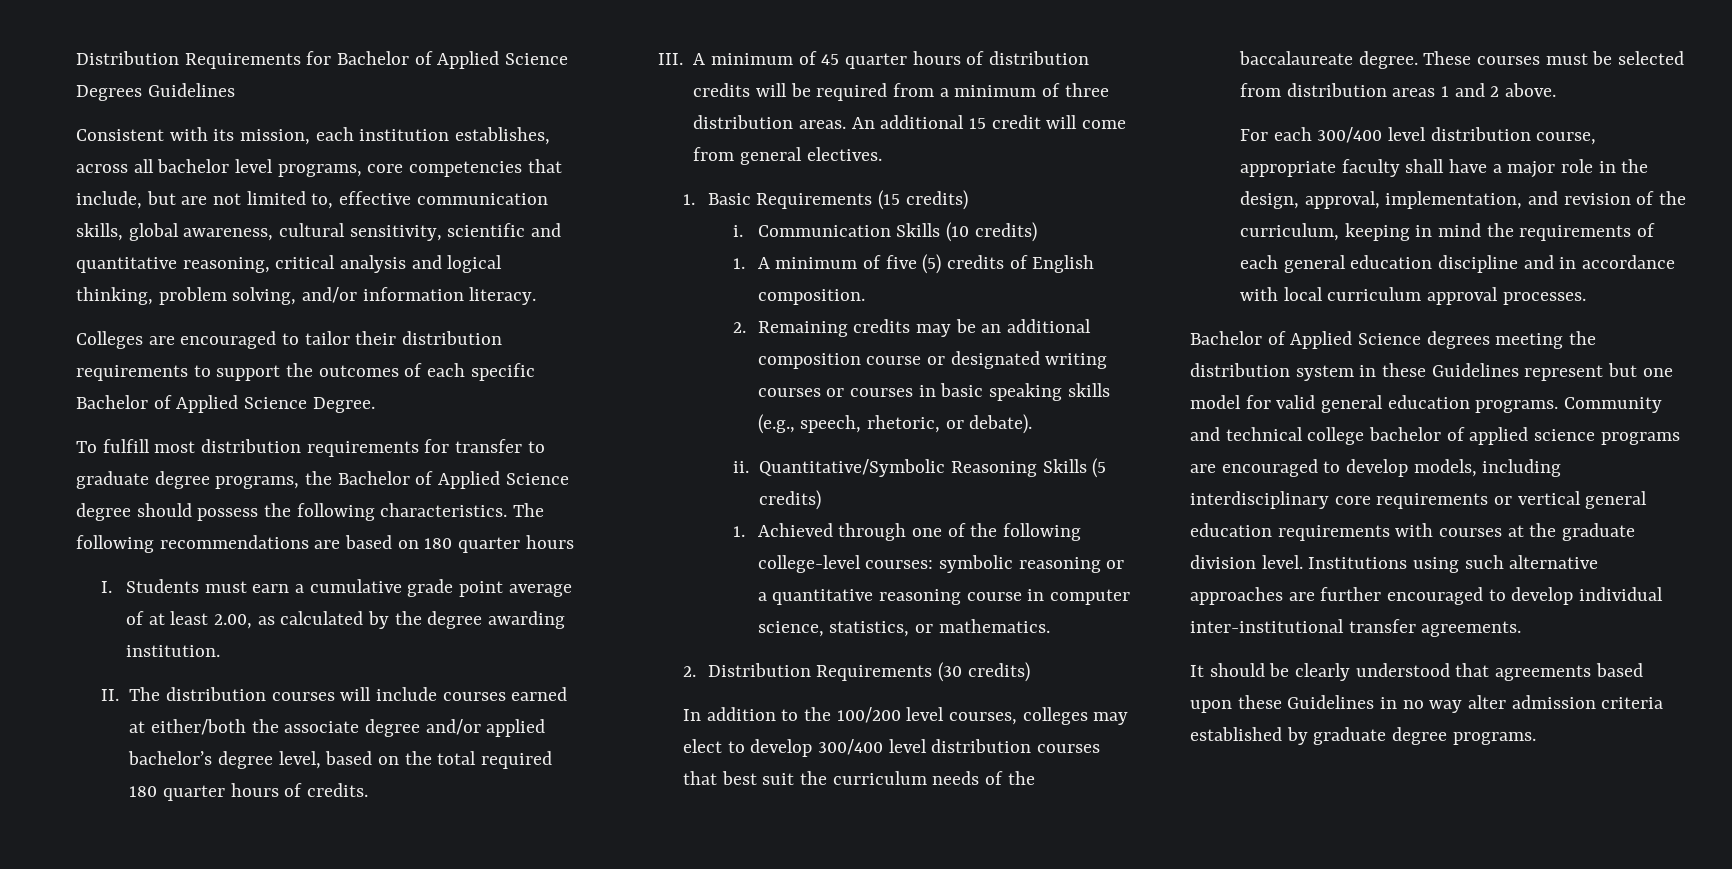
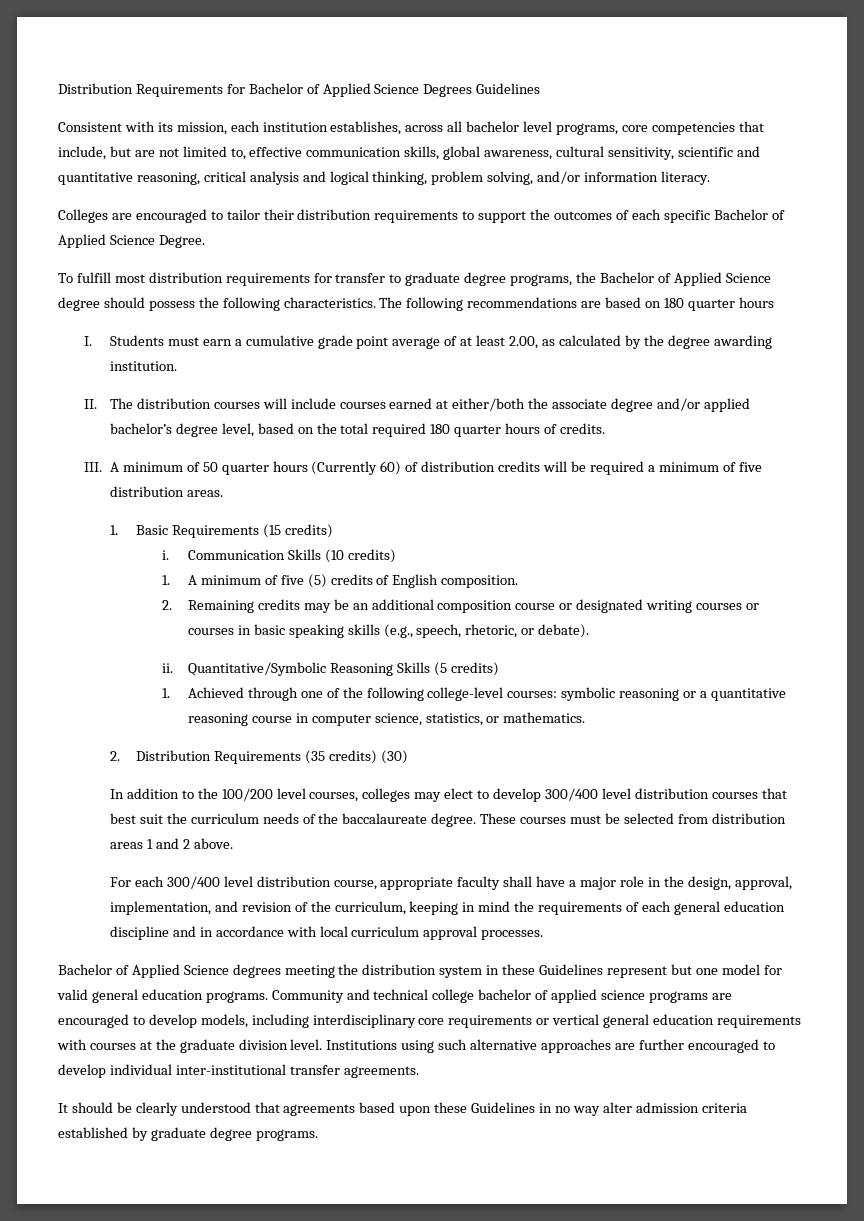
- III. A minimum of 45 quarter hours of distribution credits will be required from a minimum of three distribution areas. An additional 15 credit will come from general electives.
+ III. A minimum of 50 quarter hours (Currently 60) of distribution credits will be required a minimum of five distribution areas.
- 2. Distribution Requirements (30 credits)
+ 2. Distribution Requirements (35 credits) (30)

